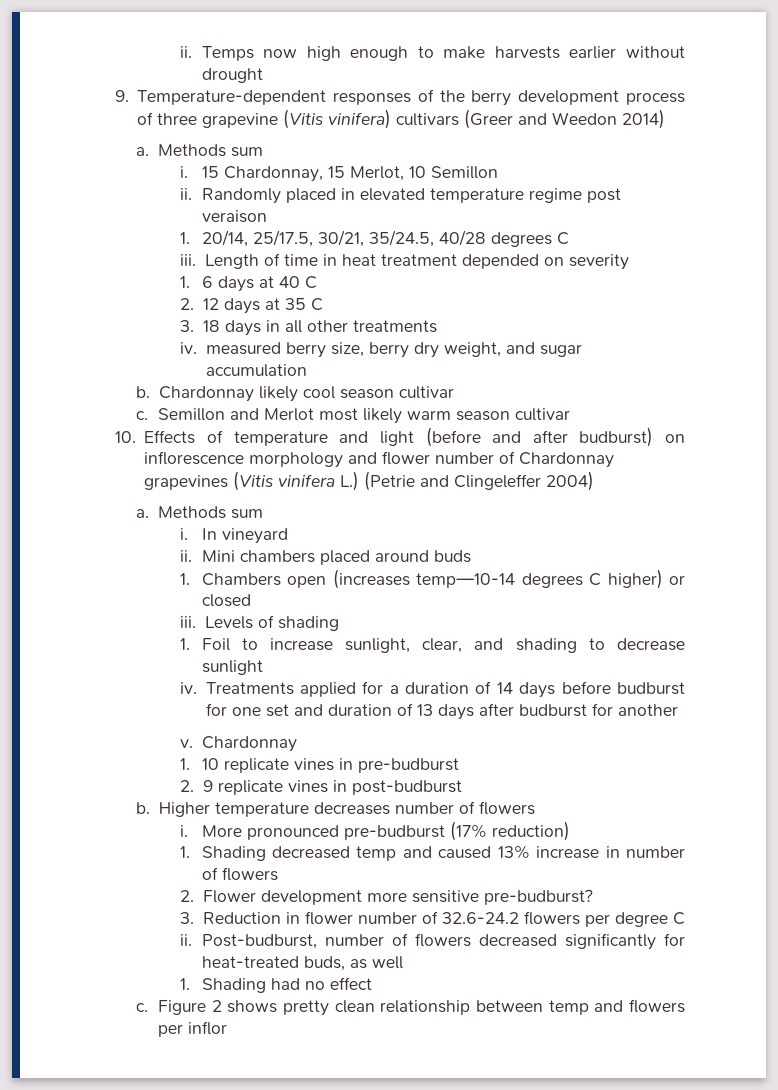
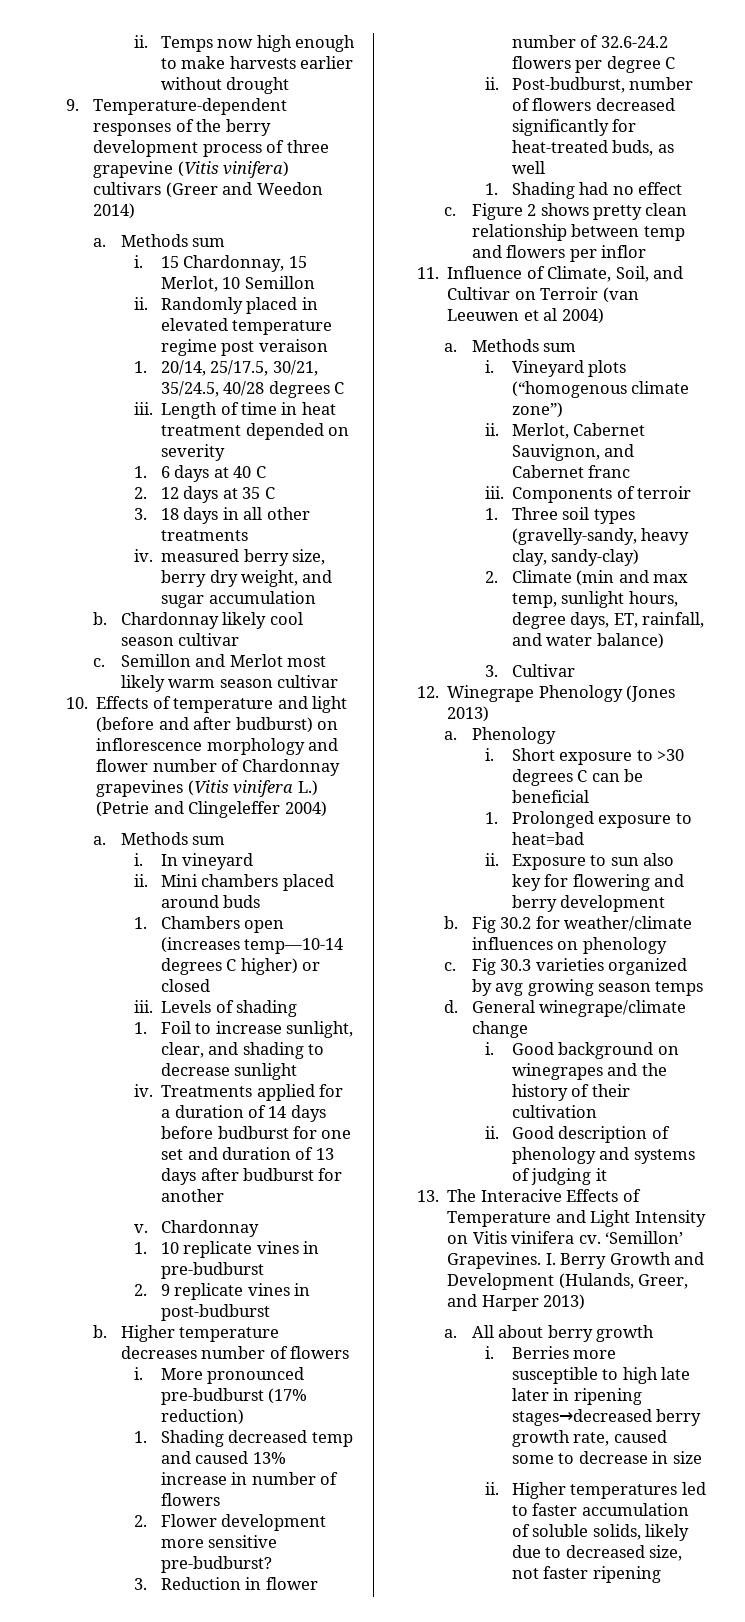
+ 11. Influence of Climate, Soil, and Cultivar on Terroir (van Leeuwen et al 2004)
+ a. Methods sum
+ i. Vineyard plots (“homogenous climate zone”)
+ ii. Merlot, Cabernet Sauvignon, and Cabernet franc
+ iii. Components of terroir
+ 1. Three soil types (gravelly-sandy, heavy clay, sandy-clay)
+ 2. Climate (min and max temp, sunlight hours, degree days, ET, rainfall, and water balance)
+ 3. Cultivar
+ 12. Winegrape Phenology (Jones 2013)
+ a. Phenology
+ i. Short exposure to >30 degrees C can be beneficial
+ 1. Prolonged exposure to heat=bad
+ ii. Exposure to sun also key for flowering and berry development
+ b. Fig 30.2 for weather/climate influences on phenology
+ c. Fig 30.3 varieties organized by avg growing season temps
+ d. General winegrape/climate change
+ i. Good background on winegrapes and the history of their cultivation
+ ii. Good description of phenology and systems of judging it
+ 13. The Interacive Effects of Temperature and Light Intensity on Vitis vinifera cv. ‘Semillon’ Grapevines. I. Berry Growth and Development (Hulands, Greer, and Harper 2013)
+ a. All about berry growth
+ i. Berries more susceptible to high late later in ripening stages→decreased berry growth rate, caused some to decrease in size
+ ii. Higher temperatures led to faster accumulation of soluble solids, likely due to decreased size, not faster ripening

